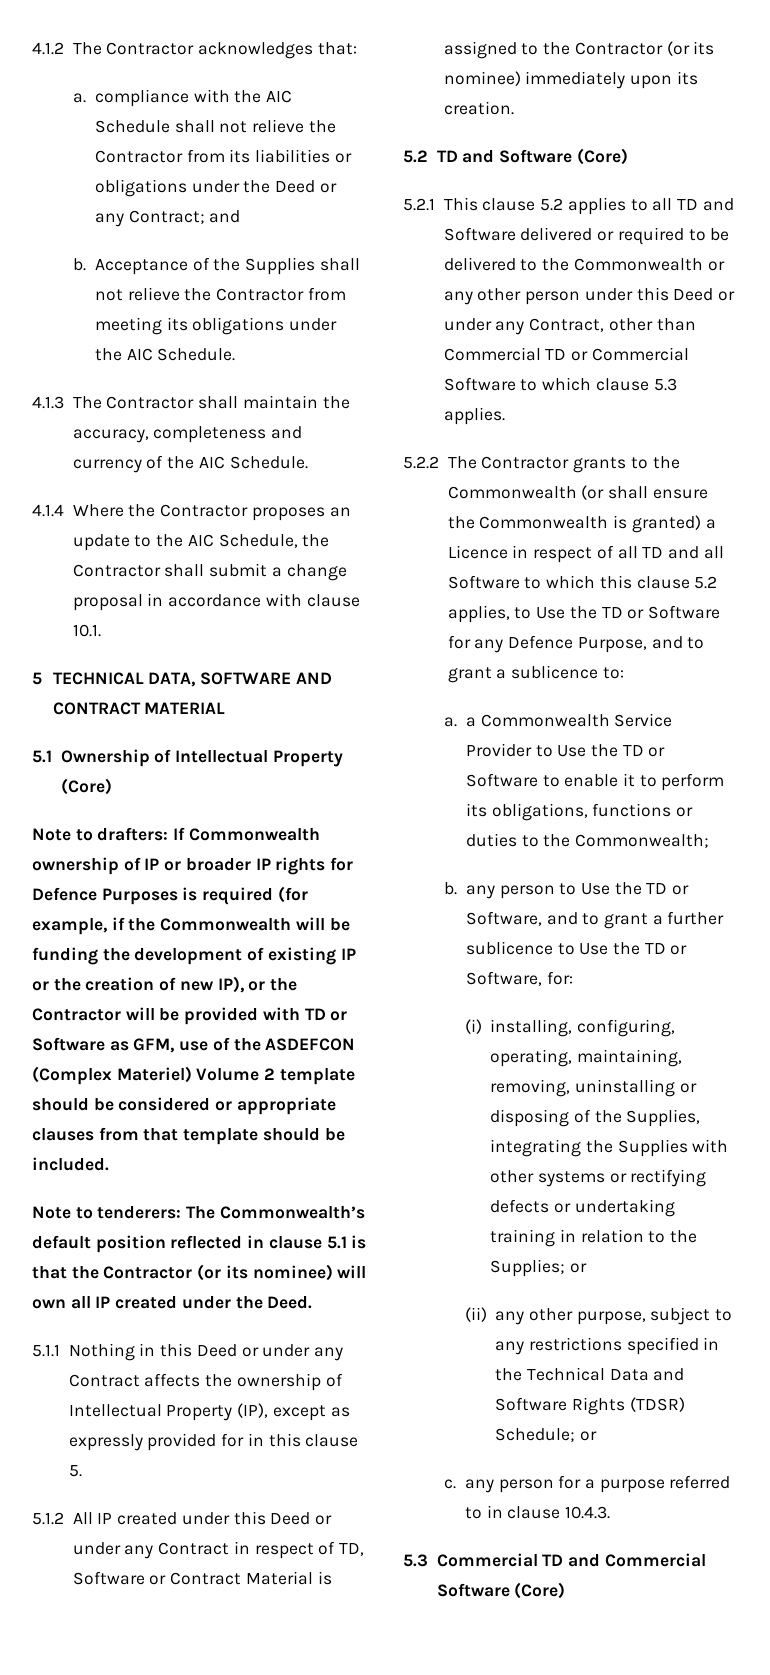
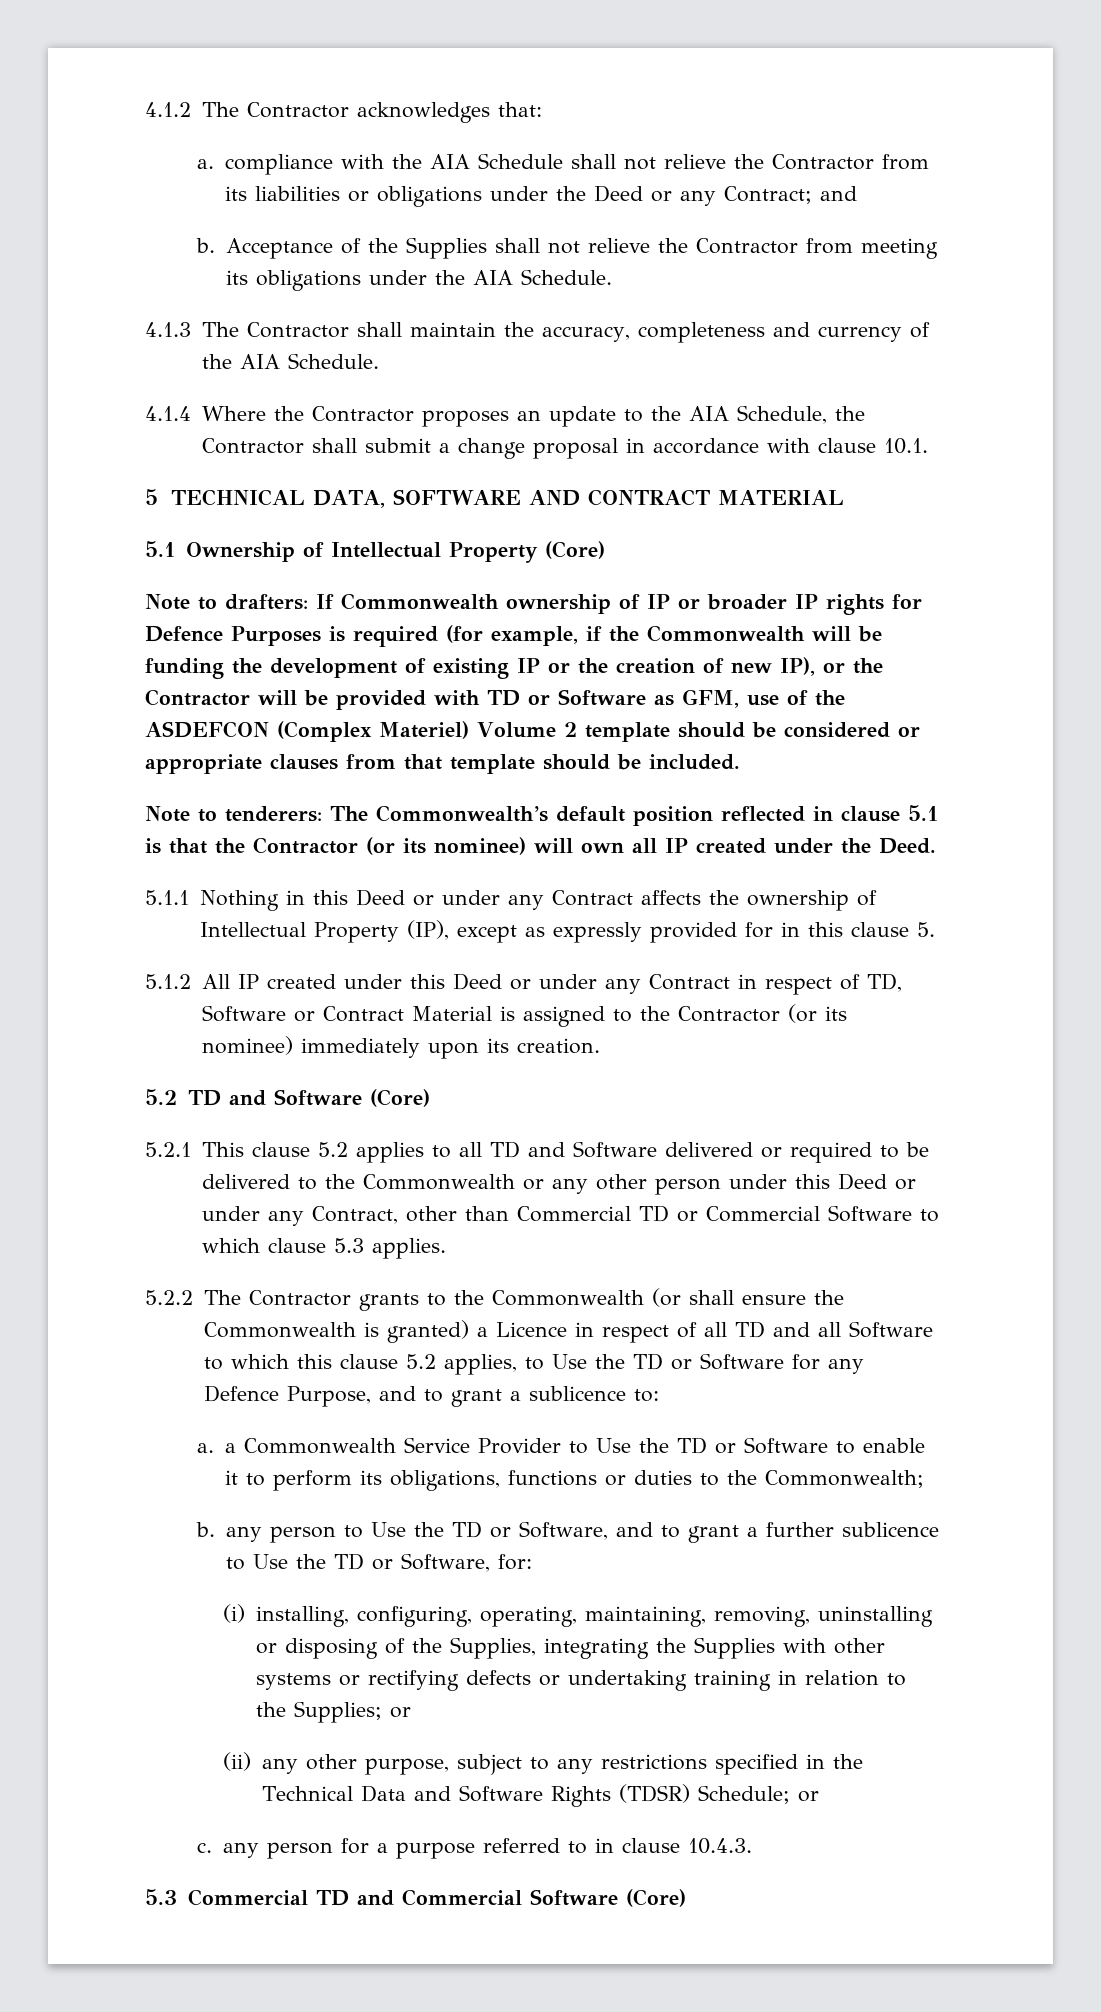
- a. compliance with the AIC Schedule shall not relieve the Contractor from its liabilities or obligations under the Deed or any Contract; and
+ a. compliance with the AIA Schedule shall not relieve the Contractor from its liabilities or obligations under the Deed or any Contract; and
- Acceptance of the Supplies shall not relieve the Contractor from meeting its obligations under the AIC Schedule.
+ Acceptance of the Supplies shall not relieve the Contractor from meeting its obligations under the AIA Schedule.
- 4.1.3 The Contractor shall maintain the accuracy, completeness and currency of the AIC Schedule.
+ 4.1.3 The Contractor shall maintain the accuracy, completeness and currency of the AIA Schedule.
- 4.1.4 Where the Contractor proposes an update to the AIC Schedule, the Contractor shall submit a change proposal in accordance with clause 10.1.
+ 4.1.4 Where the Contractor proposes an update to the AIA Schedule, the Contractor shall submit a change proposal in accordance with clause 10.1.

